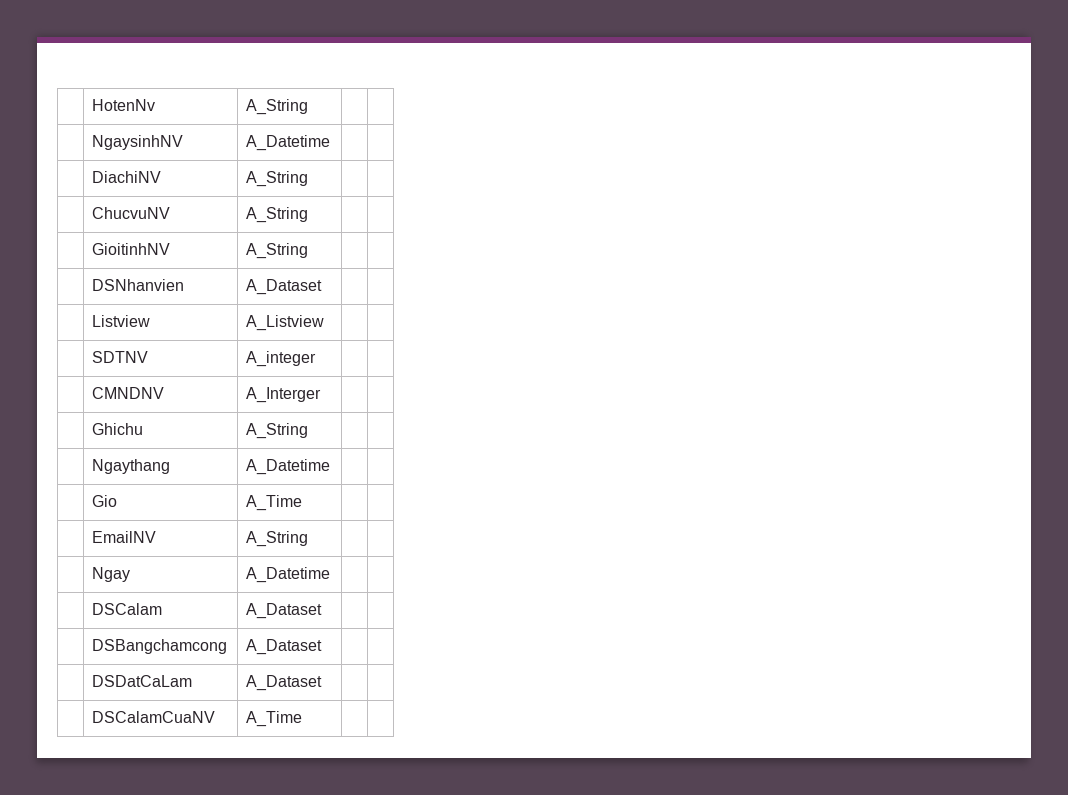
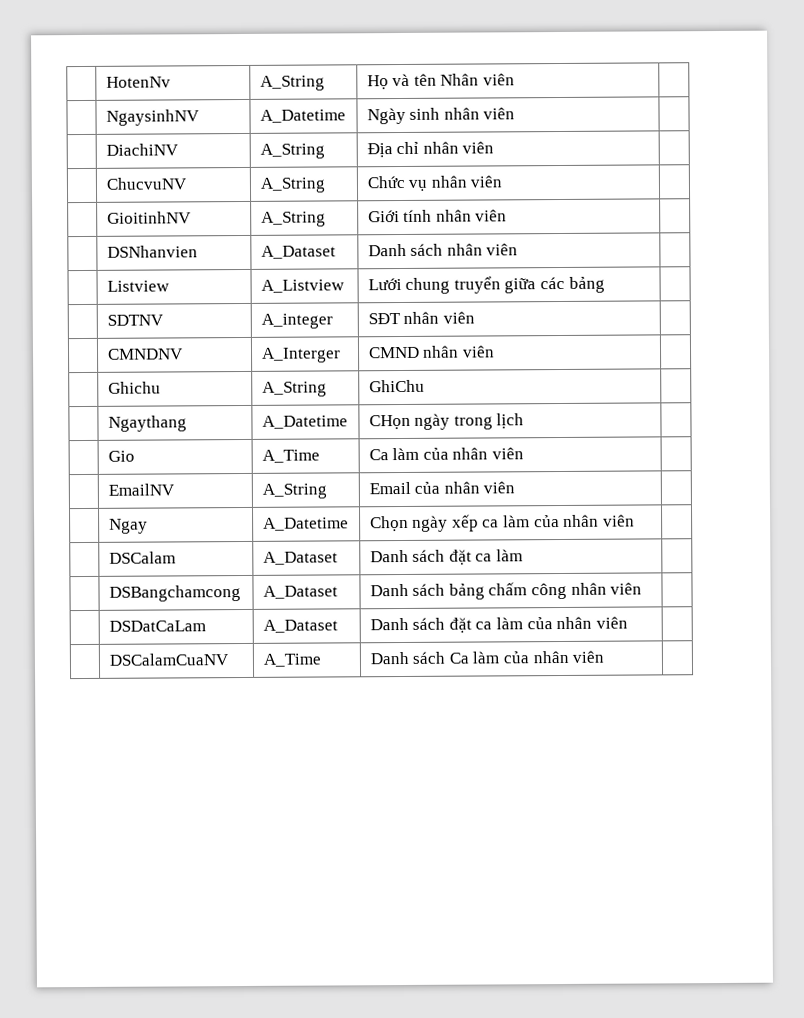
- | HotenNv | A_String | |
- | NgaysinhNV | A_Datetime | |
- | DiachiNV | A_String | |
- | ChucvuNV | A_String | |
- | GioitinhNV | A_String | |
- | DSNhanvien | A_Dataset | |
- | Listview | A_Listview | |
+ | HotenNv | A_String | Họ và tên Nhân viên |
+ | NgaysinhNV | A_Datetime | Ngày sinh nhân viên |
+ | DiachiNV | A_String | Địa chỉ nhân viên |
+ | ChucvuNV | A_String | Chức vụ nhân viên |
+ | GioitinhNV | A_String | Giới tính nhân viên |
+ | DSNhanvien | A_Dataset | Danh sách nhân viên |
+ | Listview | A_Listview | Lưới chung truyển giữa các bảng |
- | SDTNV | A_integer | |
+ | SDTNV | A_integer | SĐT nhân viên |
- | CMNDNV | A_Interger | |
+ | CMNDNV | A_Interger | CMND nhân viên |
- | Ghichu | A_String | |
+ | Ghichu | A_String | GhiChu |
- | Ngaythang | A_Datetime | |
- | Gio | A_Time | |
- | EmailNV | A_String | |
- | Ngay | A_Datetime | |
- | DSCalam | A_Dataset | |
- | DSBangchamcong | A_Dataset | |
- | DSDatCaLam | A_Dataset | |
- | DSCalamCuaNV | A_Time | |
+ | Ngaythang | A_Datetime | CHọn ngày trong lịch |
+ | Gio | A_Time | Ca làm của nhân viên |
+ | EmailNV | A_String | Email của nhân viên |
+ | Ngay | A_Datetime | Chọn ngày xếp ca làm của nhân viên |
+ | DSCalam | A_Dataset | Danh sách đặt ca làm |
+ | DSBangchamcong | A_Dataset | Danh sách bảng chấm công nhân viên |
+ | DSDatCaLam | A_Dataset | Danh sách đặt ca làm của nhân viên |
+ | DSCalamCuaNV | A_Time | Danh sách Ca làm của nhân viên |

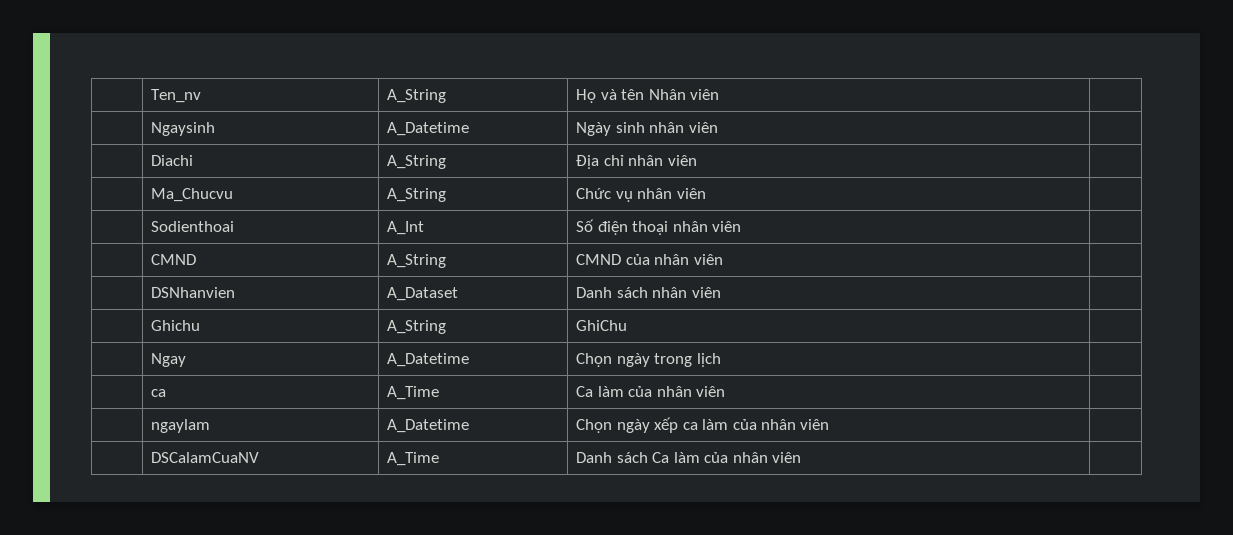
- | HotenNv | A_String | Họ và tên Nhân viên |
+ | Ten_nv | A_String | Họ và tên Nhân viên |
- | NgaysinhNV | A_Datetime | Ngày sinh nhân viên |
+ | Ngaysinh | A_Datetime | Ngày sinh nhân viên |
- | DiachiNV | A_String | Địa chỉ nhân viên |
+ | Diachi | A_String | Địa chỉ nhân viên |
- | ChucvuNV | A_String | Chức vụ nhân viên |
+ | Ma_Chucvu | A_String | Chức vụ nhân viên |
- | GioitinhNV | A_String | Giới tính nhân viên |
+ | Sodienthoai | A_Int | Số điện thoại nhân viên |
+ | CMND | A_String | CMND của nhân viên |
- | Listview | A_Listview | Lưới chung truyển giữa các bảng |
- | SDTNV | A_integer | SĐT nhân viên |
- | CMNDNV | A_Interger | CMND nhân viên |
- | Ngaythang | A_Datetime | CHọn ngày trong lịch |
+ | Ngay | A_Datetime | Chọn ngày trong lịch |
- | Gio | A_Time | Ca làm của nhân viên |
+ | ca | A_Time | Ca làm của nhân viên |
- | EmailNV | A_String | Email của nhân viên |
- | Ngay | A_Datetime | Chọn ngày xếp ca làm của nhân viên |
+ | ngaylam | A_Datetime | Chọn ngày xếp ca làm của nhân viên |
- | DSCalam | A_Dataset | Danh sách đặt ca làm |
- | DSBangchamcong | A_Dataset | Danh sách bảng chấm công nhân viên |
- | DSDatCaLam | A_Dataset | Danh sách đặt ca làm của nhân viên |

